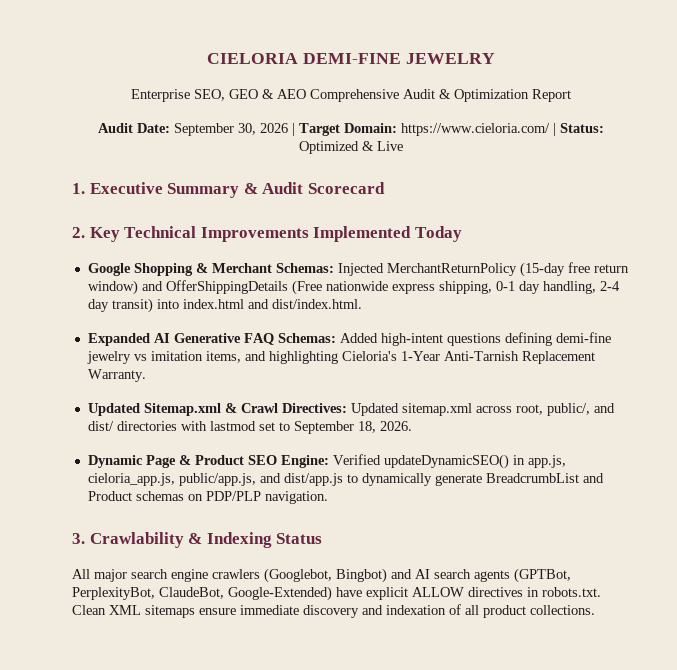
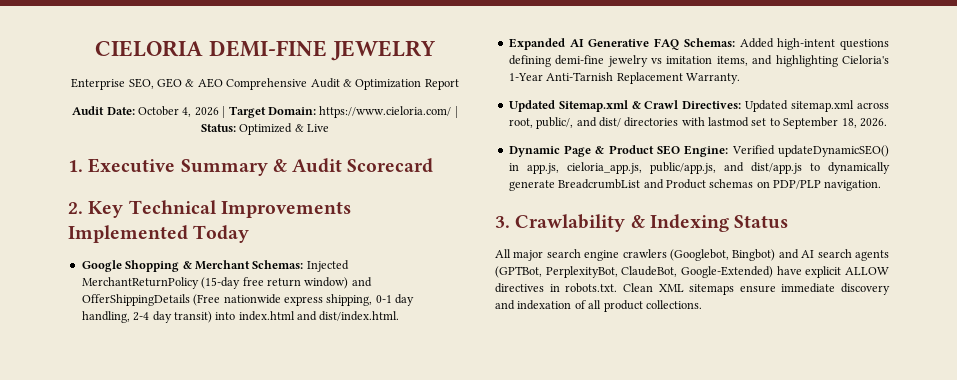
- Audit Date: September 30, 2026 | Target Domain: https://www.cieloria.com/ | Status: Optimized & Live
+ Audit Date: October 4, 2026 | Target Domain: https://www.cieloria.com/ | Status: Optimized & Live

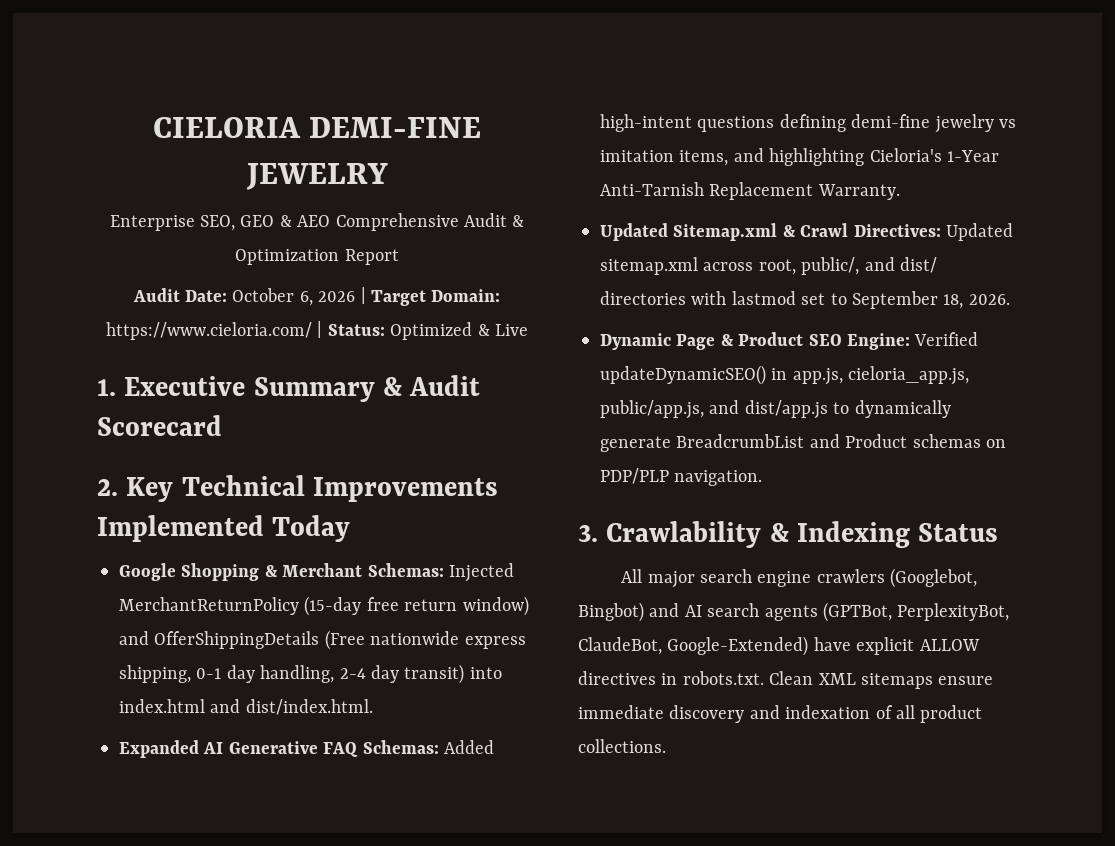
- Audit Date: October 4, 2026 | Target Domain: https://www.cieloria.com/ | Status: Optimized & Live
+ Audit Date: October 6, 2026 | Target Domain: https://www.cieloria.com/ | Status: Optimized & Live

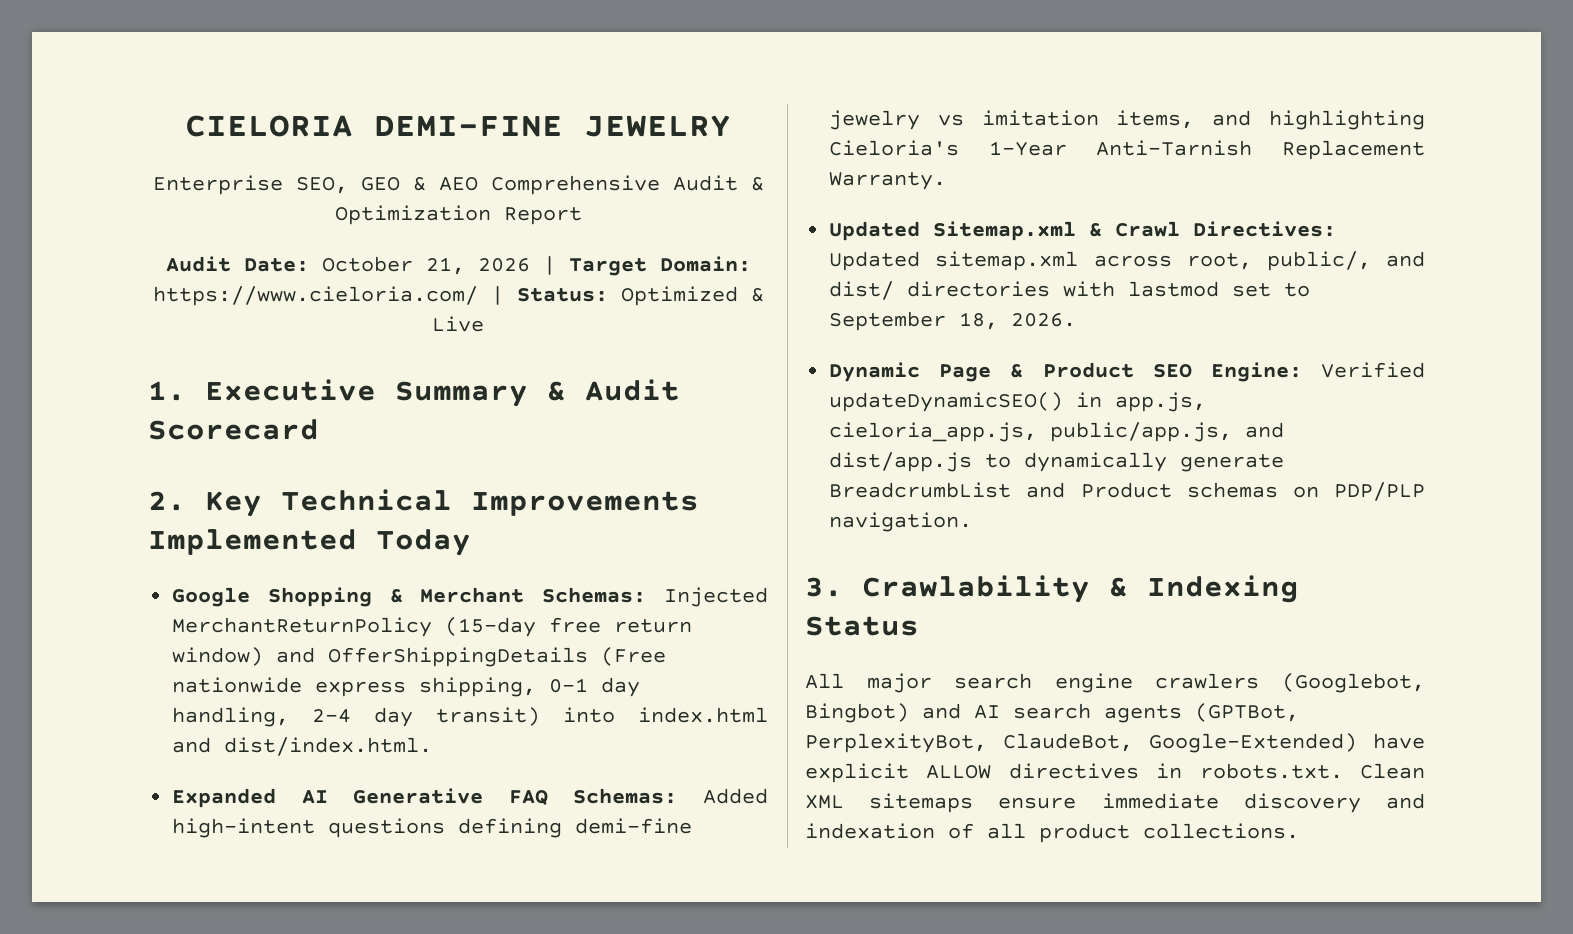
- Audit Date: October 6, 2026 | Target Domain: https://www.cieloria.com/ | Status: Optimized & Live
+ Audit Date: October 21, 2026 | Target Domain: https://www.cieloria.com/ | Status: Optimized & Live

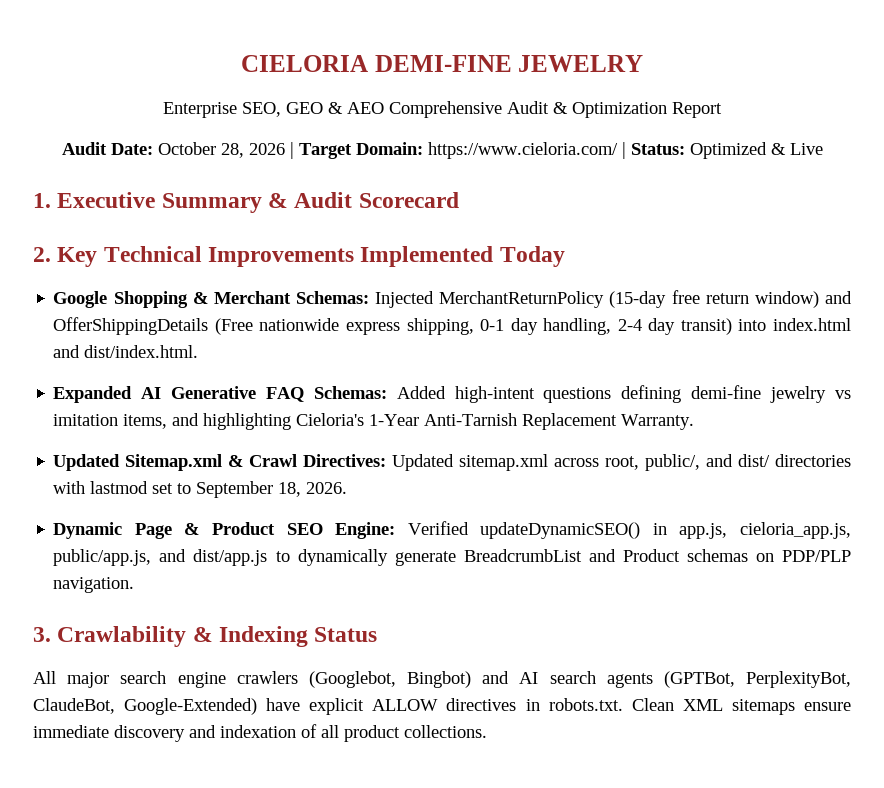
- Audit Date: October 21, 2026 | Target Domain: https://www.cieloria.com/ | Status: Optimized & Live
+ Audit Date: October 28, 2026 | Target Domain: https://www.cieloria.com/ | Status: Optimized & Live

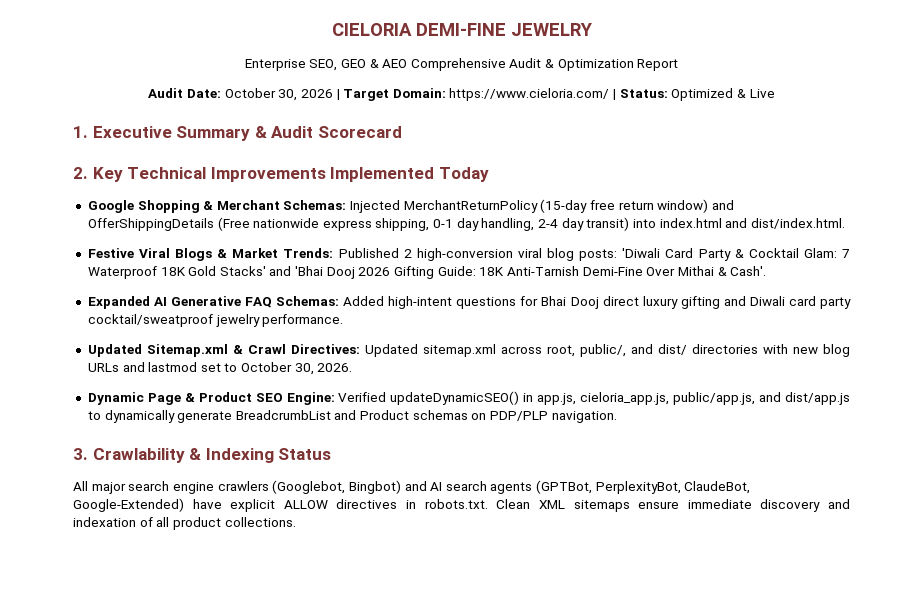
- Audit Date: October 28, 2026 | Target Domain: https://www.cieloria.com/ | Status: Optimized & Live
+ Audit Date: October 30, 2026 | Target Domain: https://www.cieloria.com/ | Status: Optimized & Live
+ Festive Viral Blogs & Market Trends: Published 2 high-conversion viral blog posts: 'Diwali Card Party & Cocktail Glam: 7 Waterproof 18K Gold Stacks' and 'Bhai Dooj 2026 Gifting Guide: 18K Anti-Tarnish Demi-Fine Over Mithai & Cash'.
- Expanded AI Generative FAQ Schemas: Added high-intent questions defining demi-fine jewelry vs imitation items, and highlighting Cieloria's 1-Year Anti-Tarnish Replacement Warranty.
+ Expanded AI Generative FAQ Schemas: Added high-intent questions for Bhai Dooj direct luxury gifting and Diwali card party cocktail/sweatproof jewelry performance.
- Updated Sitemap.xml & Crawl Directives: Updated sitemap.xml across root, public/, and dist/ directories with lastmod set to September 18, 2026.
+ Updated Sitemap.xml & Crawl Directives: Updated sitemap.xml across root, public/, and dist/ directories with new blog URLs and lastmod set to October 30, 2026.

